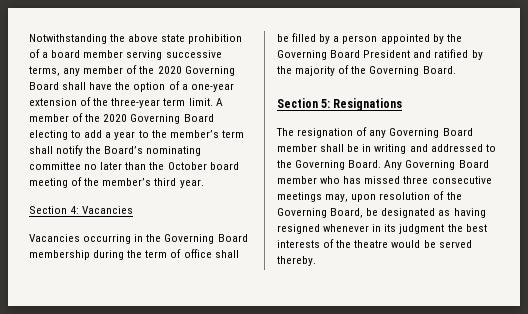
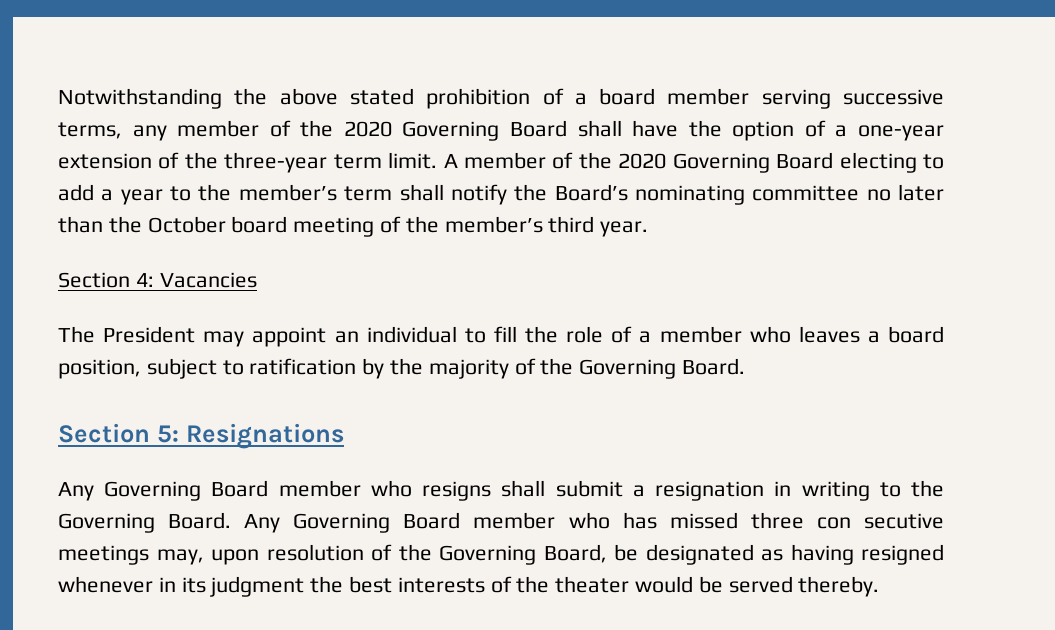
- Notwithstanding the above state prohibition of a board member serving successive terms, any member of the 2020 Governing Board shall have the option of a one-year extension of the three-year term limit.
+ Notwithstanding the above stated prohibition of a board member serving successive terms, any member of the 2020 Governing Board shall have the option of a one-year extension of the three-year term limit.
- Vacancies occurring in the Governing Board membership during the term of office shall be filled by a person appointed by the Governing Board President and ratified by the majority of the Governing Board.
+ The President may appoint an individual to fill the role of a member who leaves a board position, subject to ratification by the majority of the Governing Board.
- The resignation of any Governing Board member shall be in writing and addressed to the Governing Board.
+ Any Governing Board member who resigns shall submit a resignation in writing to the Governing Board.
- Any Governing Board member who has missed three consecutive meetings may, upon resolution of the Governing Board, be designated as having resigned whenever in its judgment the best interests of the theatre would be served thereby.
+ Any Governing Board member who has missed three con secutive meetings may, upon resolution of the Governing Board, be designated as having resigned whenever in its judgment the best interests of the theater would be served thereby.

